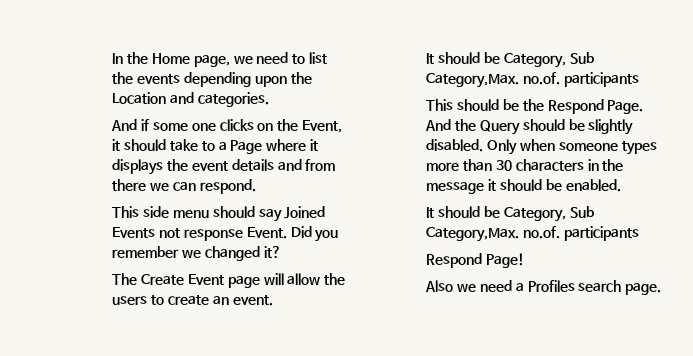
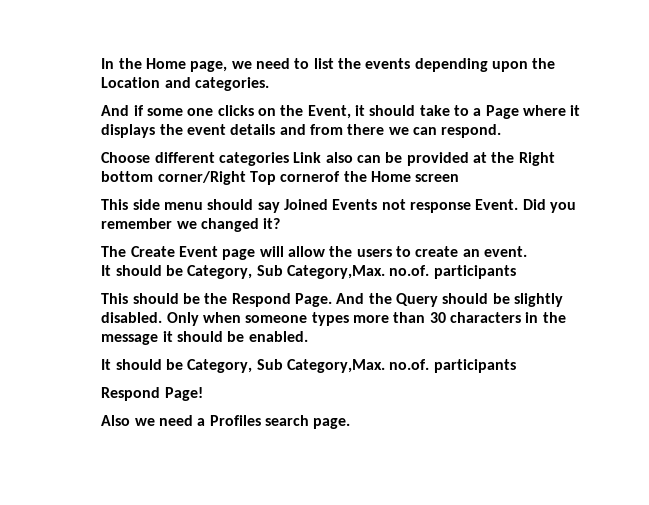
+ Choose different categories Link also can be provided at the Right bottom corner/Right Top cornerof the Home screen

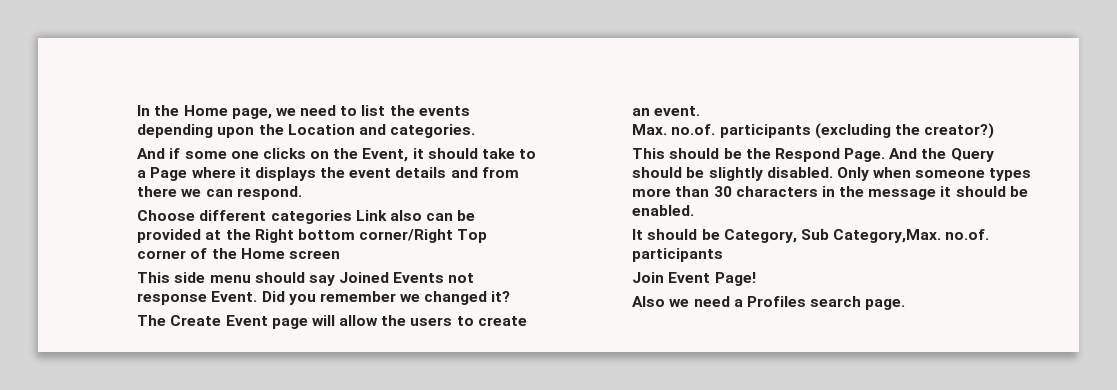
- Choose different categories Link also can be provided at the Right bottom corner/Right Top cornerof the Home screen
+ Choose different categories Link also can be provided at the Right bottom corner/Right Top corner of the Home screen
  The Create Event page will allow the users to create an event.
- It should be Category, Sub Category,Max. no.of. participants
+ Max. no.of. participants (excluding the creator?)
- Respond Page!
+ Join Event Page!

